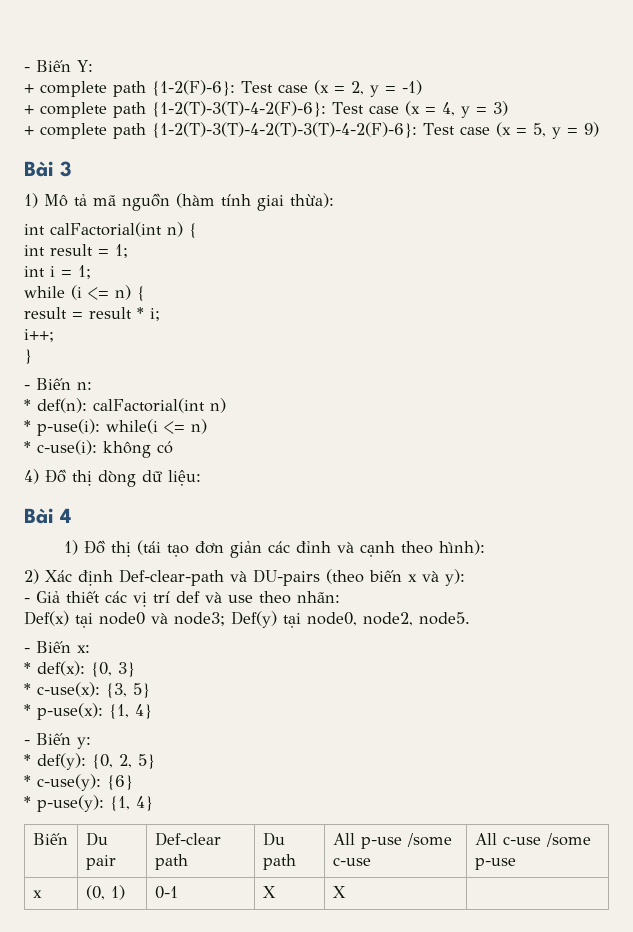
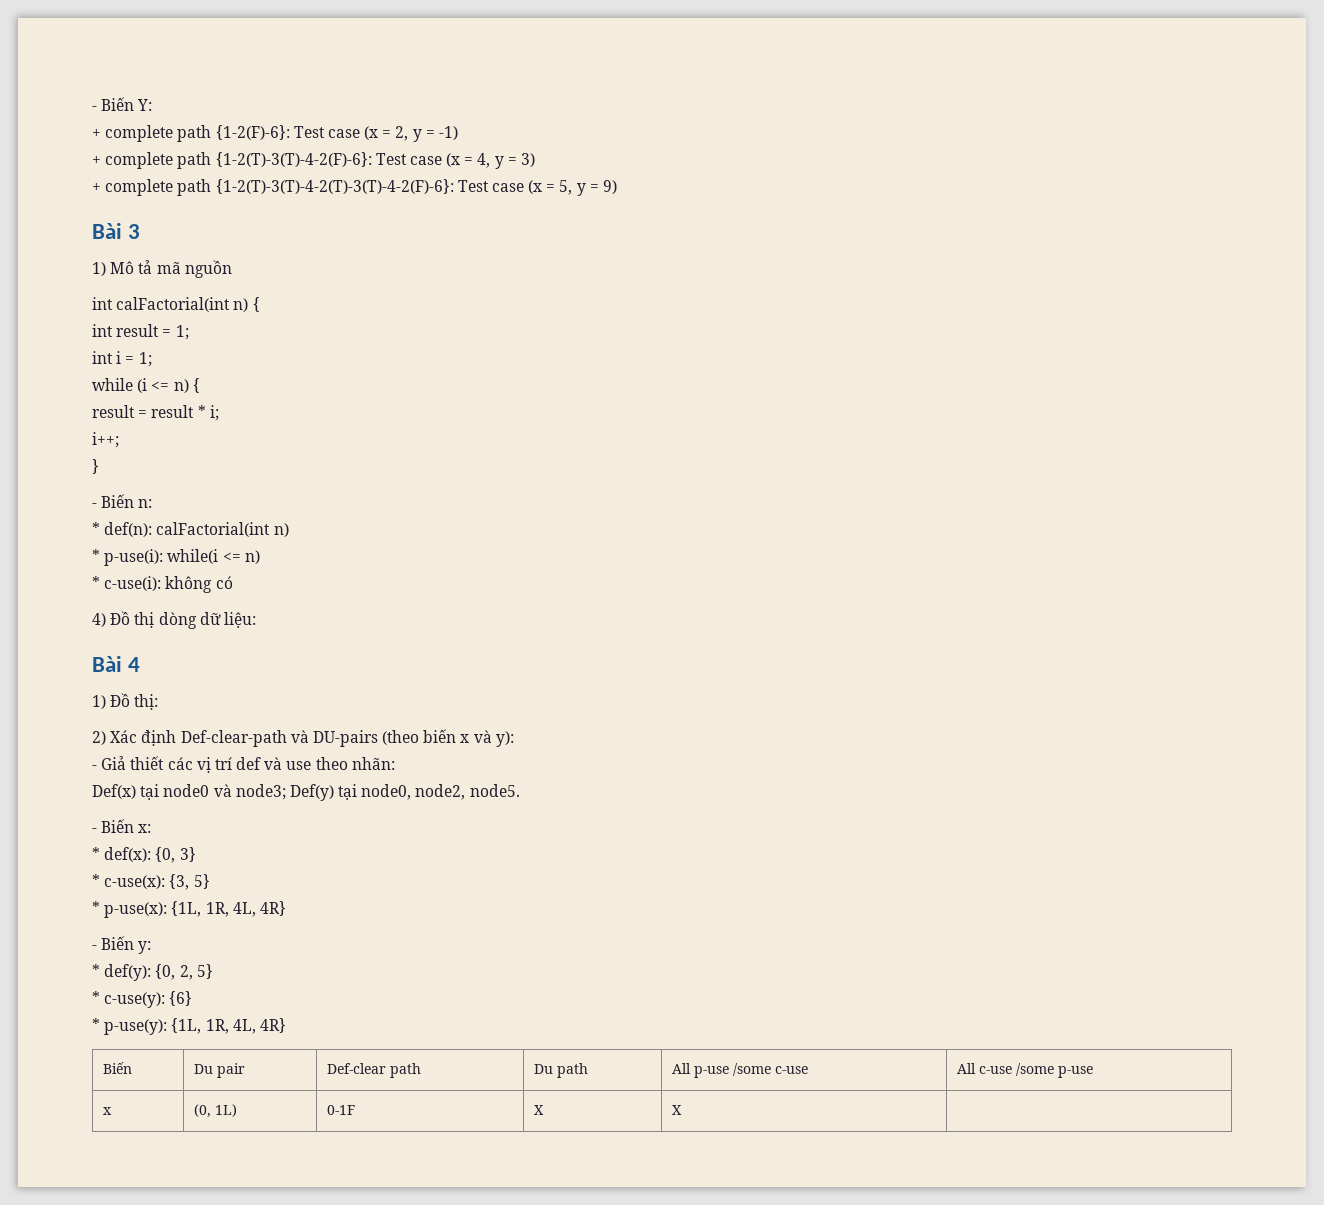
- 1) Mô tả mã nguồn (hàm tính giai thừa):
+ 1) Mô tả mã nguồn
- 1) Đồ thị (tái tạo đơn giản các đỉnh và cạnh theo hình):
+ 1) Đồ thị:
- * p-use(x): {1, 4}
+ * p-use(x): {1L, 1R, 4L, 4R}
- * p-use(y): {1, 4}
+ * p-use(y): {1L, 1R, 4L, 4R}
- x | (0, 1) | 0-1 | X | X |
+ x | (0, 1L) | 0-1F | X | X |

